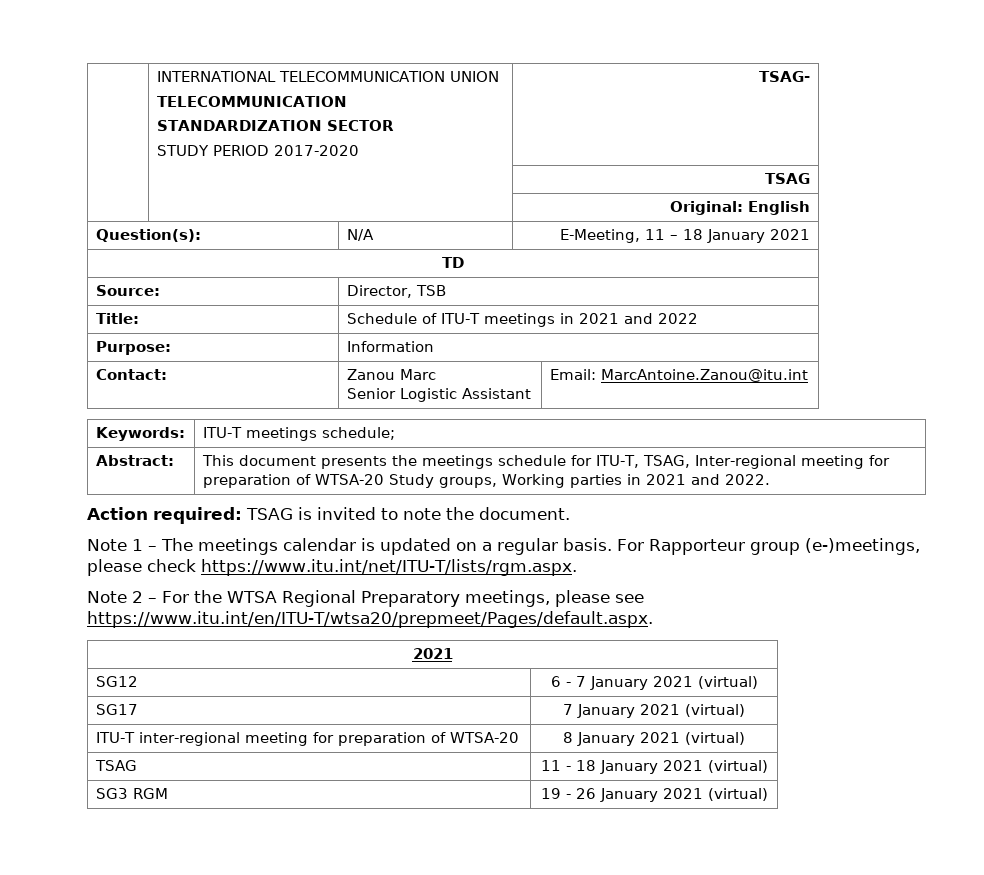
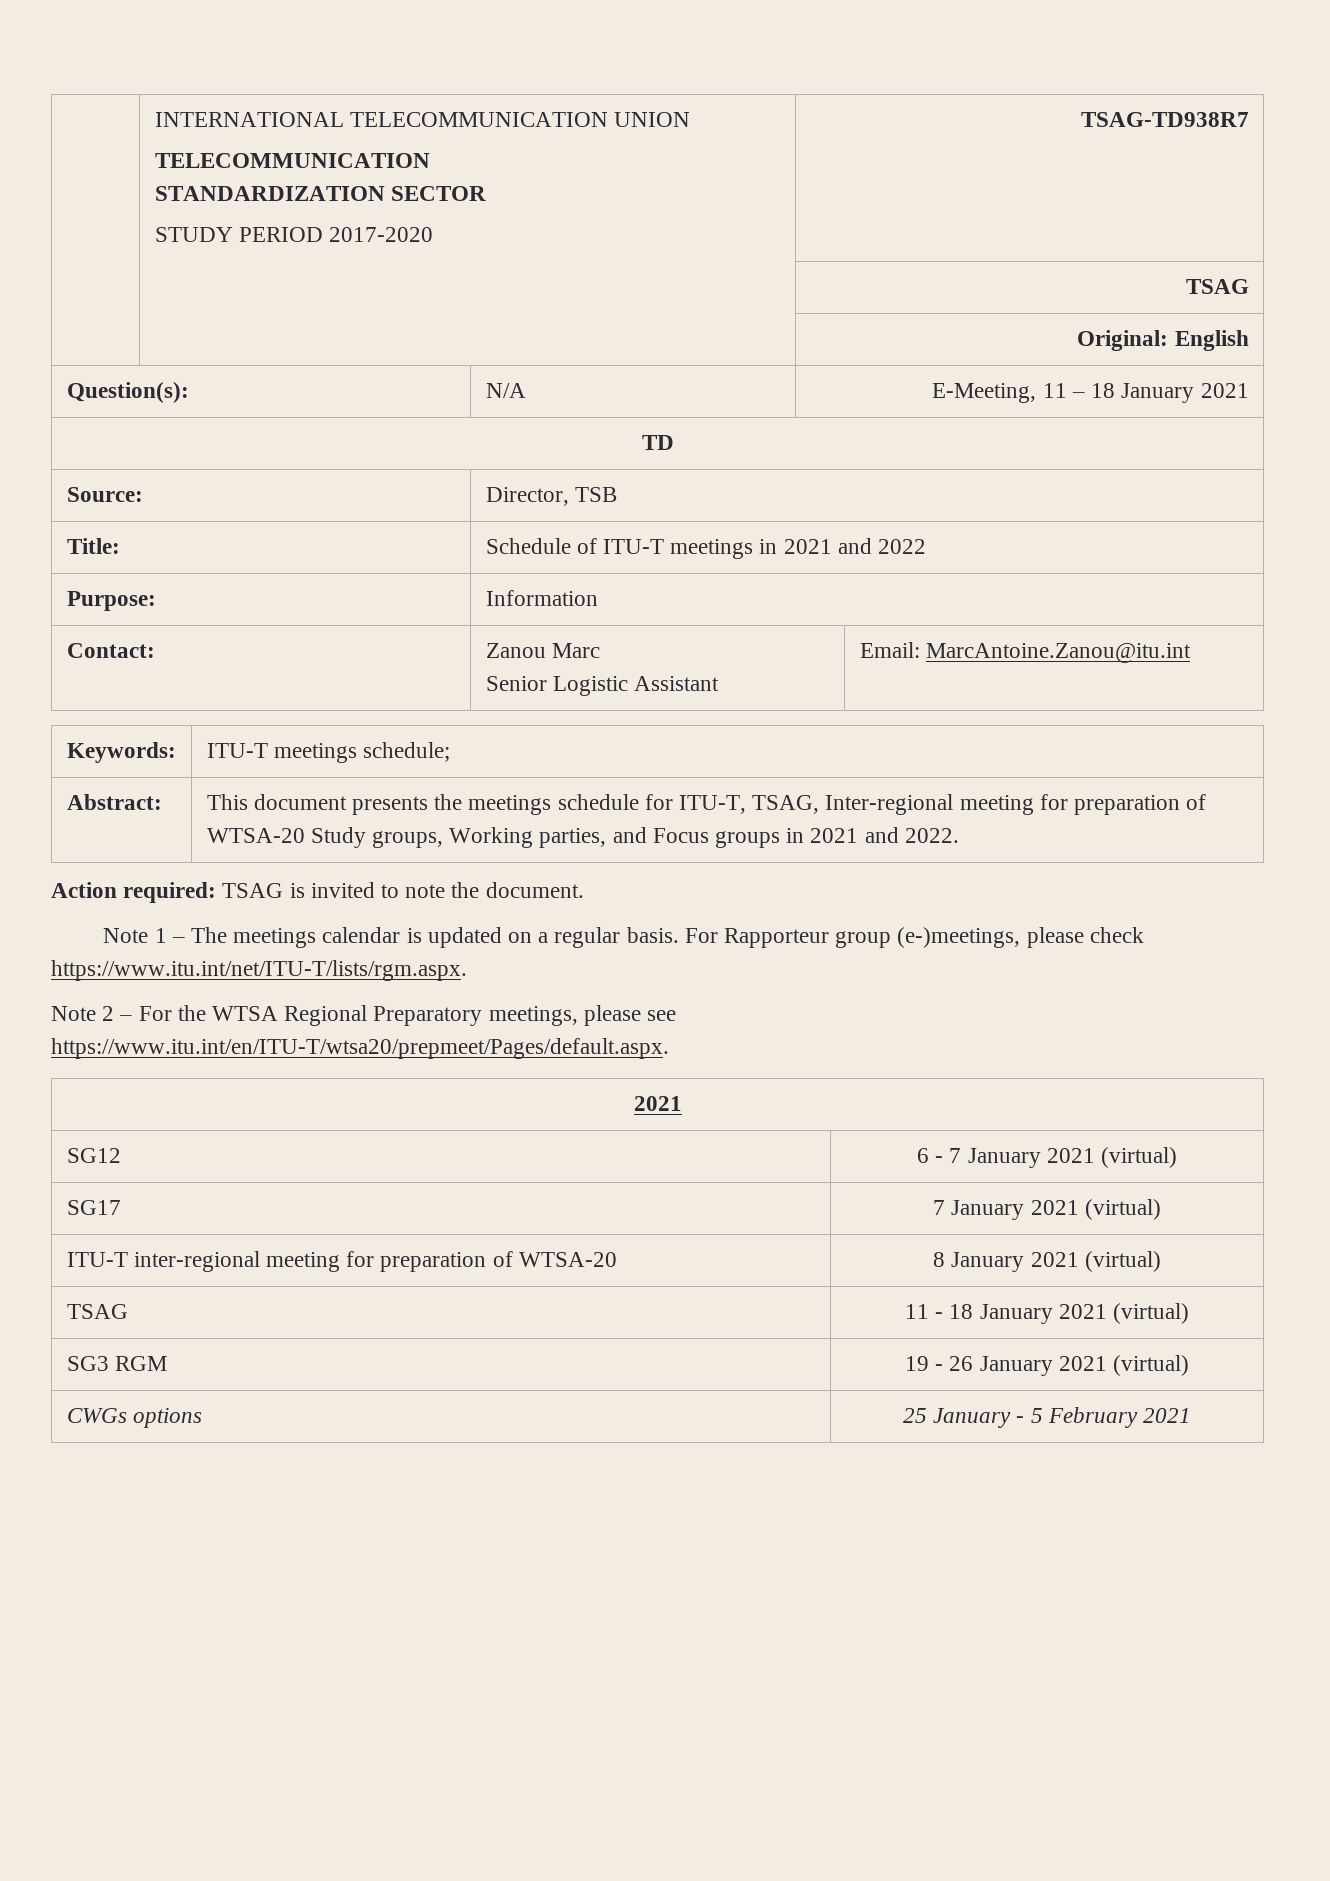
  | INTERNATIONAL TELECOMMUNICATION UNION
  TELECOMMUNICATION
  STANDARDIZATION SECTOR
- STUDY PERIOD 2017-2020 | TSAG-
+ STUDY PERIOD 2017-2020 | TSAG-TD938R7
- Abstract: | This document presents the meetings schedule for ITU-T, TSAG, Inter-regional meeting for preparation of WTSA-20 Study groups, Working parties in 2021 and 2022.
+ Abstract: | This document presents the meetings schedule for ITU-T, TSAG, Inter-regional meeting for preparation of WTSA-20 Study groups, Working parties, and Focus groups in 2021 and 2022.
+ CWGs options | 25 January - 5 February 2021

